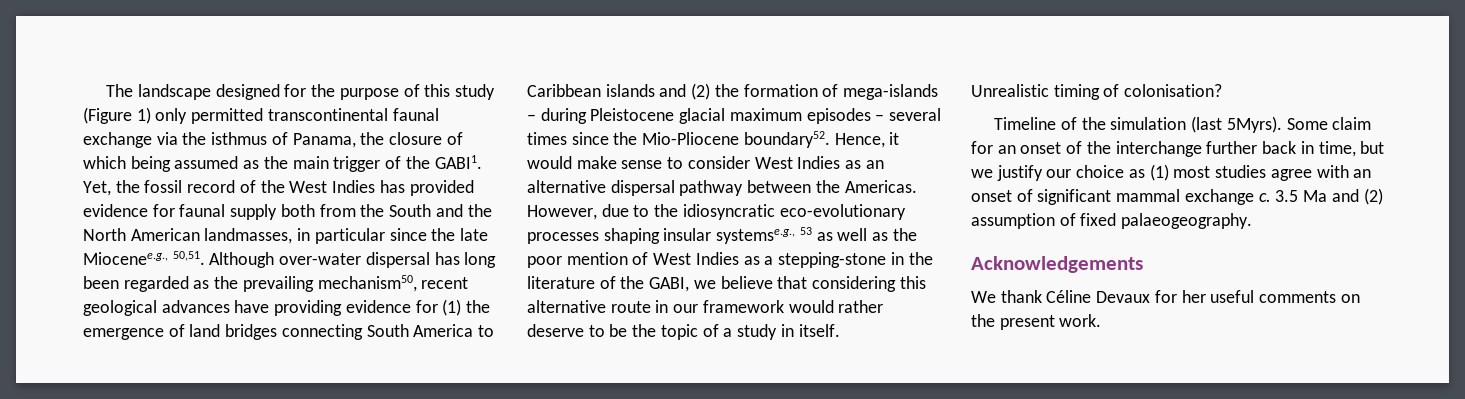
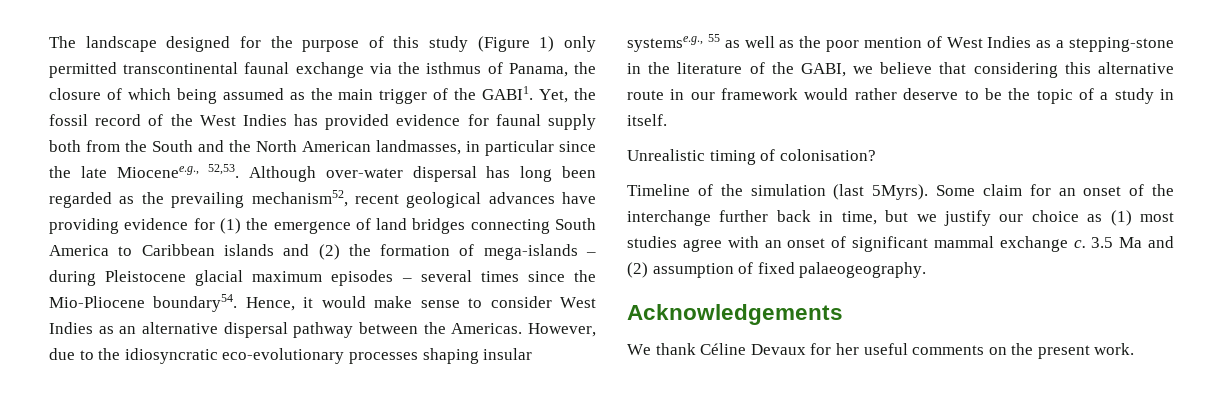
- Yet, the fossil record of the West Indies has provided evidence for faunal supply both from the South and the North American landmasses, in particular since the late Miocenee.g., 50,51.
+ Yet, the fossil record of the West Indies has provided evidence for faunal supply both from the South and the North American landmasses, in particular since the late Miocenee.g., 52,53.
- Although over-water dispersal has long been regarded as the prevailing mechanism50, recent geological advances have providing evidence for (1) the emergence of land bridges connecting South America to Caribbean islands and (2) the formation of mega-islands – during Pleistocene glacial maximum episodes – several times since the Mio-Pliocene boundary52.
+ Although over-water dispersal has long been regarded as the prevailing mechanism52, recent geological advances have providing evidence for (1) the emergence of land bridges connecting South America to Caribbean islands and (2) the formation of mega-islands – during Pleistocene glacial maximum episodes – several times since the Mio-Pliocene boundary54.
- However, due to the idiosyncratic eco-evolutionary processes shaping insular systemse.g., 53 as well as the poor mention of West Indies as a stepping-stone in the literature of the GABI, we believe that considering this alternative route in our framework would rather deserve to be the topic of a study in itself.
+ However, due to the idiosyncratic eco-evolutionary processes shaping insular systemse.g., 55 as well as the poor mention of West Indies as a stepping-stone in the literature of the GABI, we believe that considering this alternative route in our framework would rather deserve to be the topic of a study in itself.

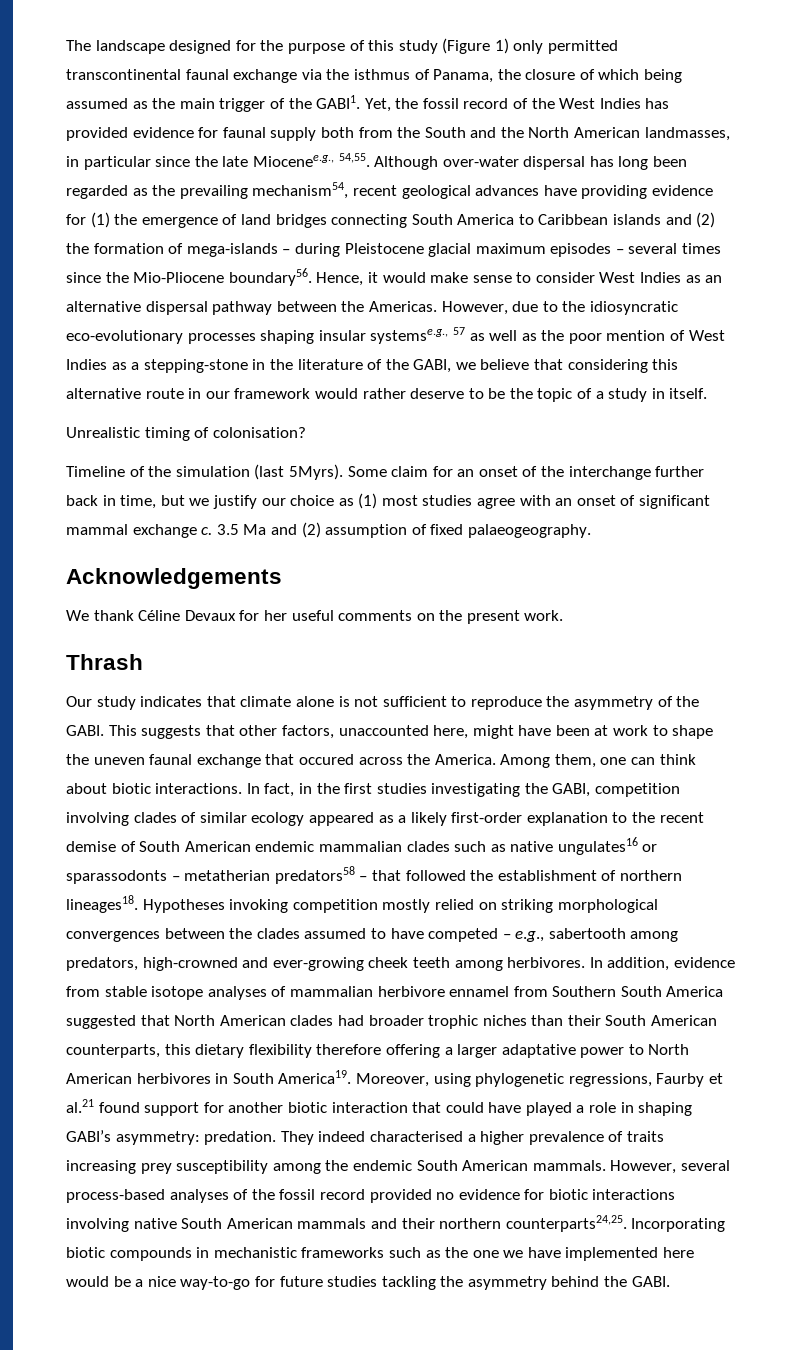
- Yet, the fossil record of the West Indies has provided evidence for faunal supply both from the South and the North American landmasses, in particular since the late Miocenee.g., 52,53.
+ Yet, the fossil record of the West Indies has provided evidence for faunal supply both from the South and the North American landmasses, in particular since the late Miocenee.g., 54,55.
- Although over-water dispersal has long been regarded as the prevailing mechanism52, recent geological advances have providing evidence for (1) the emergence of land bridges connecting South America to Caribbean islands and (2) the formation of mega-islands – during Pleistocene glacial maximum episodes – several times since the Mio-Pliocene boundary54.
+ Although over-water dispersal has long been regarded as the prevailing mechanism54, recent geological advances have providing evidence for (1) the emergence of land bridges connecting South America to Caribbean islands and (2) the formation of mega-islands – during Pleistocene glacial maximum episodes – several times since the Mio-Pliocene boundary56.
- However, due to the idiosyncratic eco-evolutionary processes shaping insular systemse.g., 55 as well as the poor mention of West Indies as a stepping-stone in the literature of the GABI, we believe that considering this alternative route in our framework would rather deserve to be the topic of a study in itself.
+ However, due to the idiosyncratic eco-evolutionary processes shaping insular systemse.g., 57 as well as the poor mention of West Indies as a stepping-stone in the literature of the GABI, we believe that considering this alternative route in our framework would rather deserve to be the topic of a study in itself.
+ Thrash
+ Our study indicates that climate alone is not sufficient to reproduce the asymmetry of the GABI. This suggests that other factors, unaccounted here, might have been at work to shape the uneven faunal exchange that occured across the America. Among them, one can think about biotic interactions. In fact, in the first studies investigating the GABI, competition involving clades of similar ecology appeared as a likely first-order explanation to the recent demise of South American endemic mammalian clades such as native ungulates16 or sparassodonts – metatherian predators58 – that followed the establishment of northern lineages18. Hypotheses invoking competition mostly relied on striking morphological convergences between the clades assumed to have competed – e.g., sabertooth among predators, high-crowned and ever-growing cheek teeth among herbivores. In addition, evidence from stable isotope analyses of mammalian herbivore ennamel from Southern South America suggested that North American clades had broader trophic niches than their South American counterparts, this dietary flexibility therefore offering a larger adaptative power to North American herbivores in South America19. Moreover, using phylogenetic regressions, Faurby et al.21 found support for another biotic interaction that could have played a role in shaping GABI’s asymmetry: predation. They indeed characterised a higher prevalence of traits increasing prey susceptibility among the endemic South American mammals. However, several process-based analyses of the fossil record provided no evidence for biotic interactions involving native South American mammals and their northern counterparts24,25. Incorporating biotic compounds in mechanistic frameworks such as the one we have implemented here would be a nice way-to-go for future studies tackling the asymmetry behind the GABI.

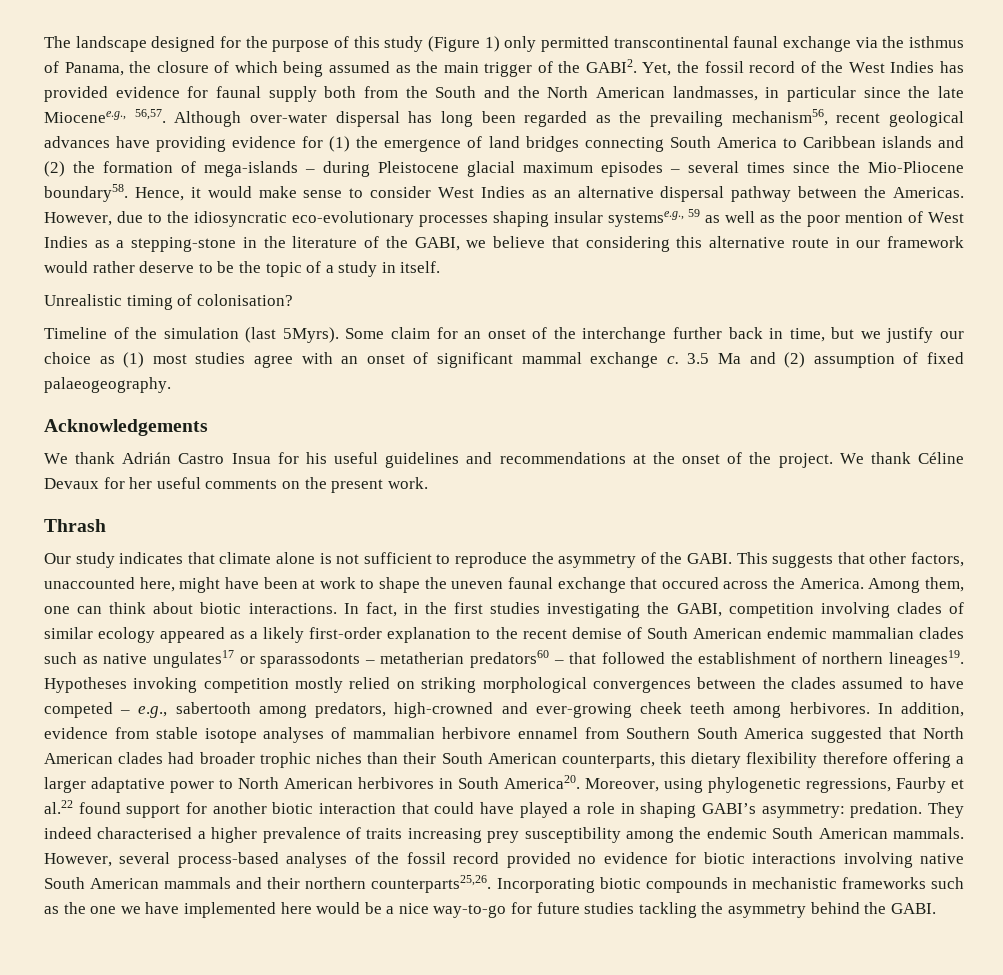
- The landscape designed for the purpose of this study (Figure 1) only permitted transcontinental faunal exchange via the isthmus of Panama, the closure of which being assumed as the main trigger of the GABI1.
+ The landscape designed for the purpose of this study (Figure 1) only permitted transcontinental faunal exchange via the isthmus of Panama, the closure of which being assumed as the main trigger of the GABI2.
- Yet, the fossil record of the West Indies has provided evidence for faunal supply both from the South and the North American landmasses, in particular since the late Miocenee.g., 54,55.
+ Yet, the fossil record of the West Indies has provided evidence for faunal supply both from the South and the North American landmasses, in particular since the late Miocenee.g., 56,57.
- Although over-water dispersal has long been regarded as the prevailing mechanism54, recent geological advances have providing evidence for (1) the emergence of land bridges connecting South America to Caribbean islands and (2) the formation of mega-islands – during Pleistocene glacial maximum episodes – several times since the Mio-Pliocene boundary56.
+ Although over-water dispersal has long been regarded as the prevailing mechanism56, recent geological advances have providing evidence for (1) the emergence of land bridges connecting South America to Caribbean islands and (2) the formation of mega-islands – during Pleistocene glacial maximum episodes – several times since the Mio-Pliocene boundary58.
- However, due to the idiosyncratic eco-evolutionary processes shaping insular systemse.g., 57 as well as the poor mention of West Indies as a stepping-stone in the literature of the GABI, we believe that considering this alternative route in our framework would rather deserve to be the topic of a study in itself.
+ However, due to the idiosyncratic eco-evolutionary processes shaping insular systemse.g., 59 as well as the poor mention of West Indies as a stepping-stone in the literature of the GABI, we believe that considering this alternative route in our framework would rather deserve to be the topic of a study in itself.
- We thank Céline Devaux for her useful comments on the present work.
+ We thank Adrián Castro Insua for his useful guidelines and recommendations at the onset of the project. We thank Céline Devaux for her useful comments on the present work.
- In fact, in the first studies investigating the GABI, competition involving clades of similar ecology appeared as a likely first-order explanation to the recent demise of South American endemic mammalian clades such as native ungulates16 or sparassodonts – metatherian predators58 – that followed the establishment of northern lineages18.
+ In fact, in the first studies investigating the GABI, competition involving clades of similar ecology appeared as a likely first-order explanation to the recent demise of South American endemic mammalian clades such as native ungulates17 or sparassodonts – metatherian predators60 – that followed the establishment of northern lineages19.
- In addition, evidence from stable isotope analyses of mammalian herbivore ennamel from Southern South America suggested that North American clades had broader trophic niches than their South American counterparts, this dietary flexibility therefore offering a larger adaptative power to North American herbivores in South America19.
+ In addition, evidence from stable isotope analyses of mammalian herbivore ennamel from Southern South America suggested that North American clades had broader trophic niches than their South American counterparts, this dietary flexibility therefore offering a larger adaptative power to North American herbivores in South America20.
- Moreover, using phylogenetic regressions, Faurby et al.21 found support for another biotic interaction that could have played a role in shaping GABI’s asymmetry: predation.
+ Moreover, using phylogenetic regressions, Faurby et al.22 found support for another biotic interaction that could have played a role in shaping GABI’s asymmetry: predation.
- However, several process-based analyses of the fossil record provided no evidence for biotic interactions involving native South American mammals and their northern counterparts24,25.
+ However, several process-based analyses of the fossil record provided no evidence for biotic interactions involving native South American mammals and their northern counterparts25,26.

